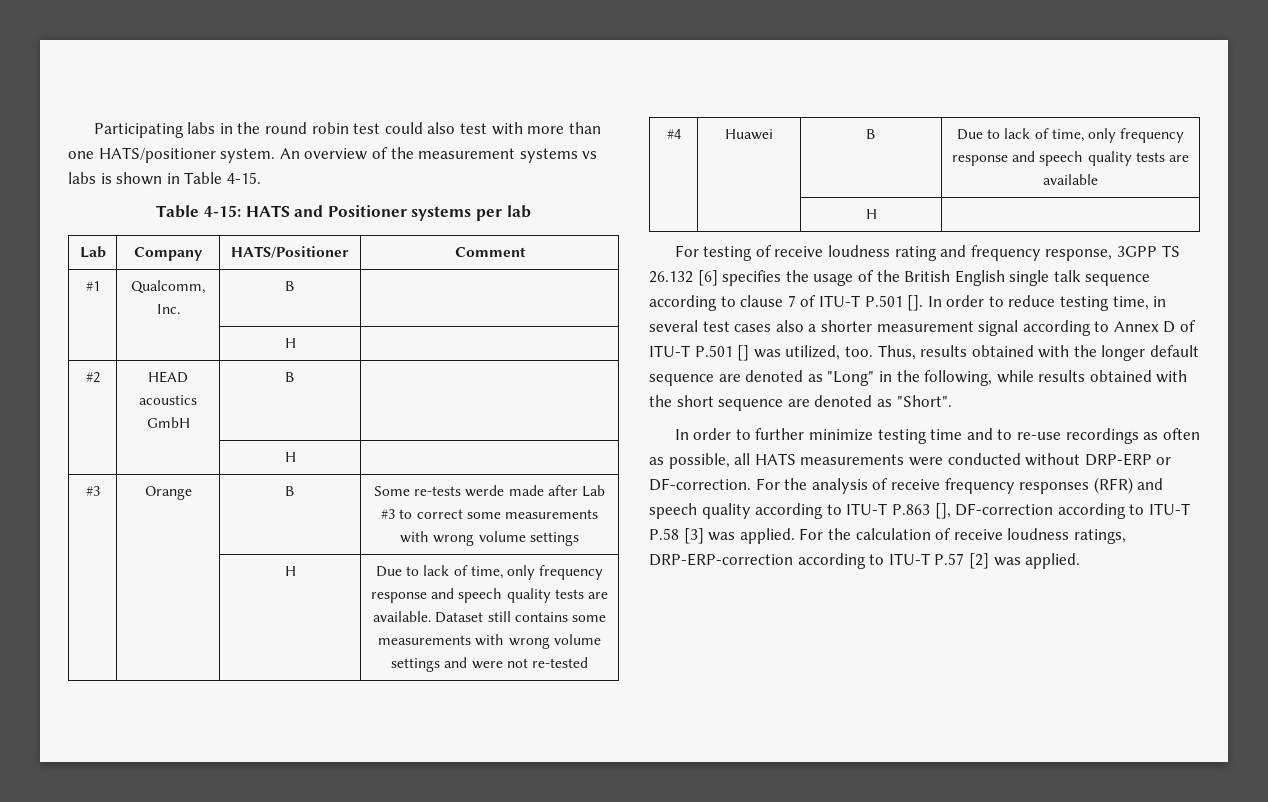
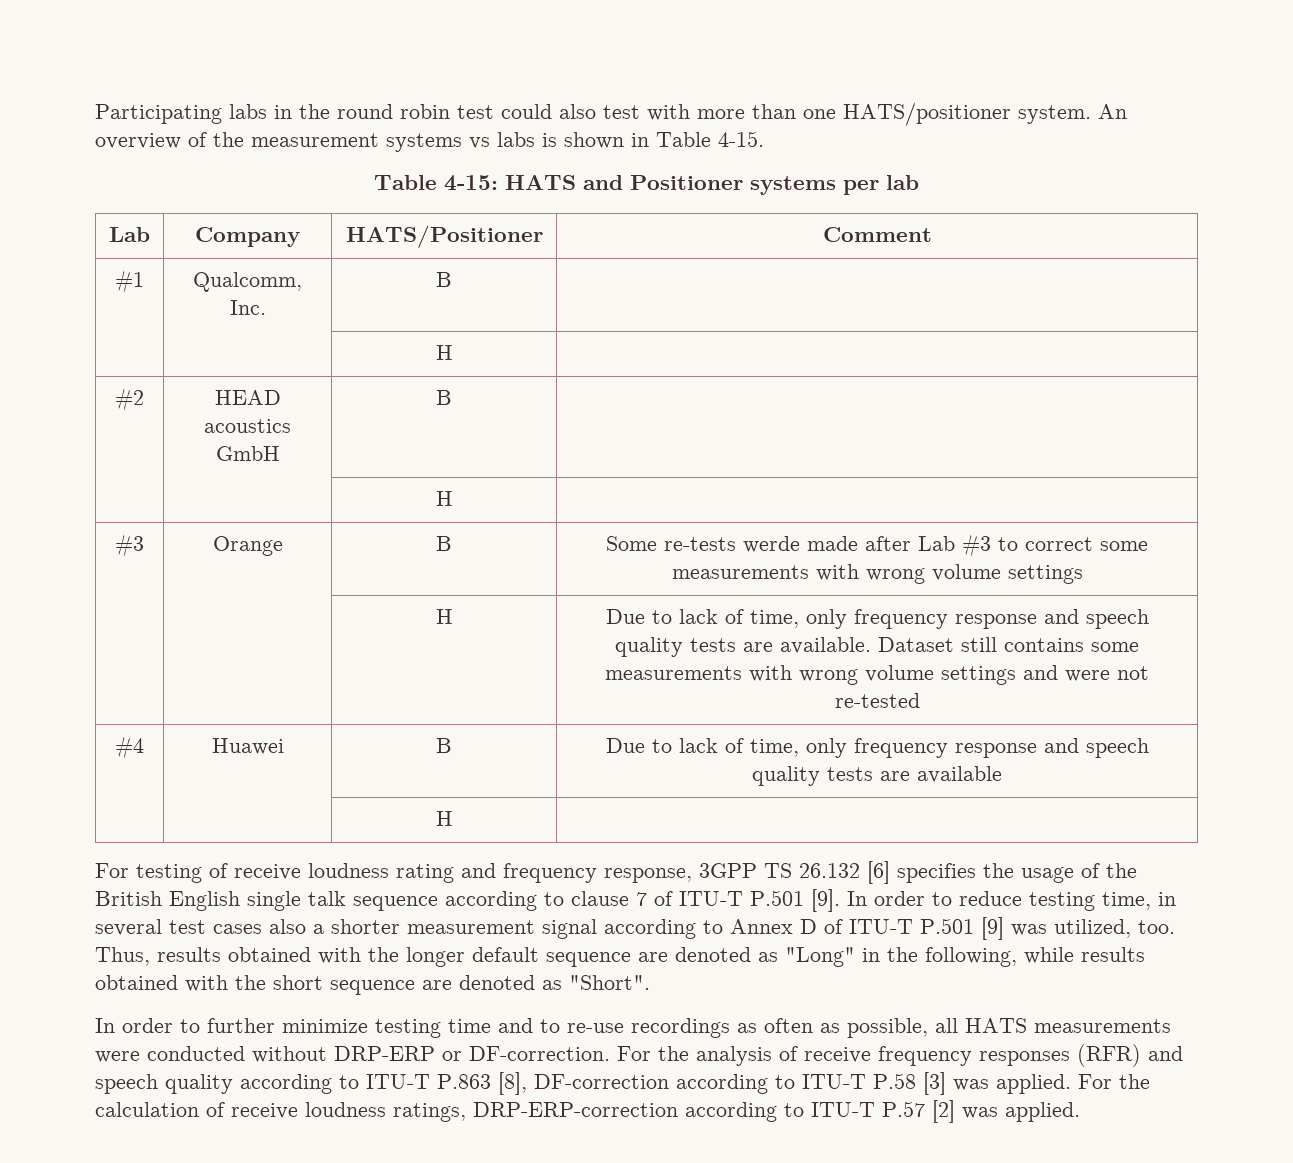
- For testing of receive loudness rating and frequency response, 3GPP TS 26.132 [6] specifies the usage of the British English single talk sequence according to clause 7 of ITU-T P.501 [].
+ For testing of receive loudness rating and frequency response, 3GPP TS 26.132 [6] specifies the usage of the British English single talk sequence according to clause 7 of ITU-T P.501 [9].
- In order to reduce testing time, in several test cases also a shorter measurement signal according to Annex D of ITU-T P.501 [] was utilized, too.
+ In order to reduce testing time, in several test cases also a shorter measurement signal according to Annex D of ITU-T P.501 [9] was utilized, too.
- For the analysis of receive frequency responses (RFR) and speech quality according to ITU-T P.863 [], DF-correction according to ITU-T P.58 [3] was applied.
+ For the analysis of receive frequency responses (RFR) and speech quality according to ITU-T P.863 [8], DF-correction according to ITU-T P.58 [3] was applied.

